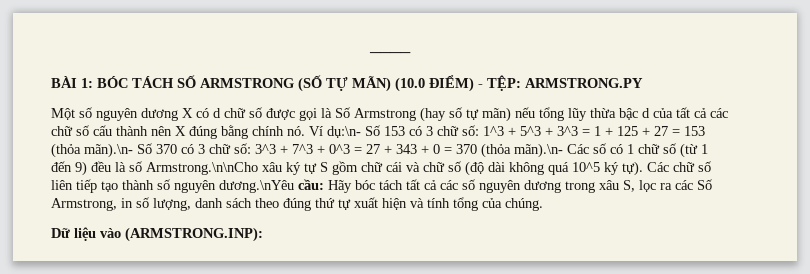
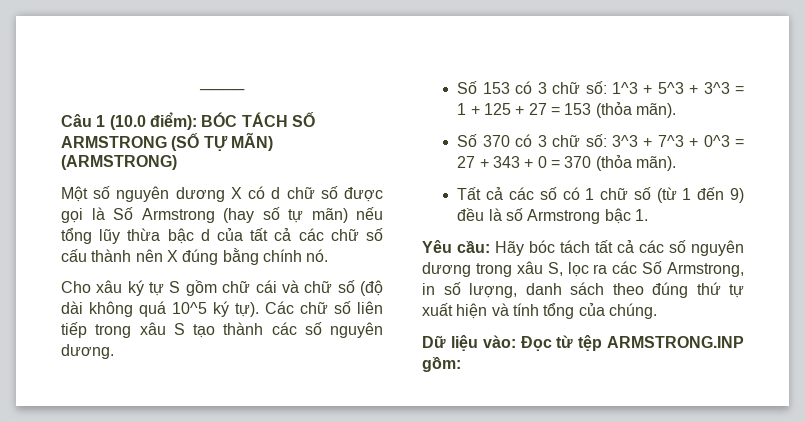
- BÀI 1: BÓC TÁCH SỐ ARMSTRONG (SỐ TỰ MÃN) (10.0 ĐIỂM) - TỆP: ARMSTRONG.PY
+ Câu 1 (10.0 điểm): BÓC TÁCH SỐ ARMSTRONG (SỐ TỰ MÃN) (ARMSTRONG)
- Một số nguyên dương X có d chữ số được gọi là Số Armstrong (hay số tự mãn) nếu tổng lũy thừa bậc d của tất cả các chữ số cấu thành nên X đúng bằng chính nó. Ví dụ:\n- Số 153 có 3 chữ số: 1^3 + 5^3 + 3^3 = 1 + 125 + 27 = 153 (thỏa mãn).\n- Số 370 có 3 chữ số: 3^3 + 7^3 + 0^3 = 27 + 343 + 0 = 370 (thỏa mãn).\n- Các số có 1 chữ số (từ 1 đến 9) đều là số Armstrong.\n\nCho xâu ký tự S gồm chữ cái và chữ số (độ dài không quá 10^5 ký tự).
+ Một số nguyên dương X có d chữ số được gọi là Số Armstrong (hay số tự mãn) nếu tổng lũy thừa bậc d của tất cả các chữ số cấu thành nên X đúng bằng chính nó.
+ Cho xâu ký tự S gồm chữ cái và chữ số (độ dài không quá 10^5 ký tự).
- Các chữ số liên tiếp tạo thành số nguyên dương.\nYêu cầu: Hãy bóc tách tất cả các số nguyên dương trong xâu S, lọc ra các Số Armstrong, in số lượng, danh sách theo đúng thứ tự xuất hiện và tính tổng của chúng.
+ Các chữ số liên tiếp trong xâu S tạo thành các số nguyên dương.
+ Số 153 có 3 chữ số: 1^3 + 5^3 + 3^3 = 1 + 125 + 27 = 153 (thỏa mãn).
+ Số 370 có 3 chữ số: 3^3 + 7^3 + 0^3 = 27 + 343 + 0 = 370 (thỏa mãn).
+ Tất cả các số có 1 chữ số (từ 1 đến 9) đều là số Armstrong bậc 1.
+ Yêu cầu: Hãy bóc tách tất cả các số nguyên dương trong xâu S, lọc ra các Số Armstrong, in số lượng, danh sách theo đúng thứ tự xuất hiện và tính tổng của chúng.
- Dữ liệu vào (ARMSTRONG.INP):
+ Dữ liệu vào: Đọc từ tệp ARMSTRONG.INP gồm:

